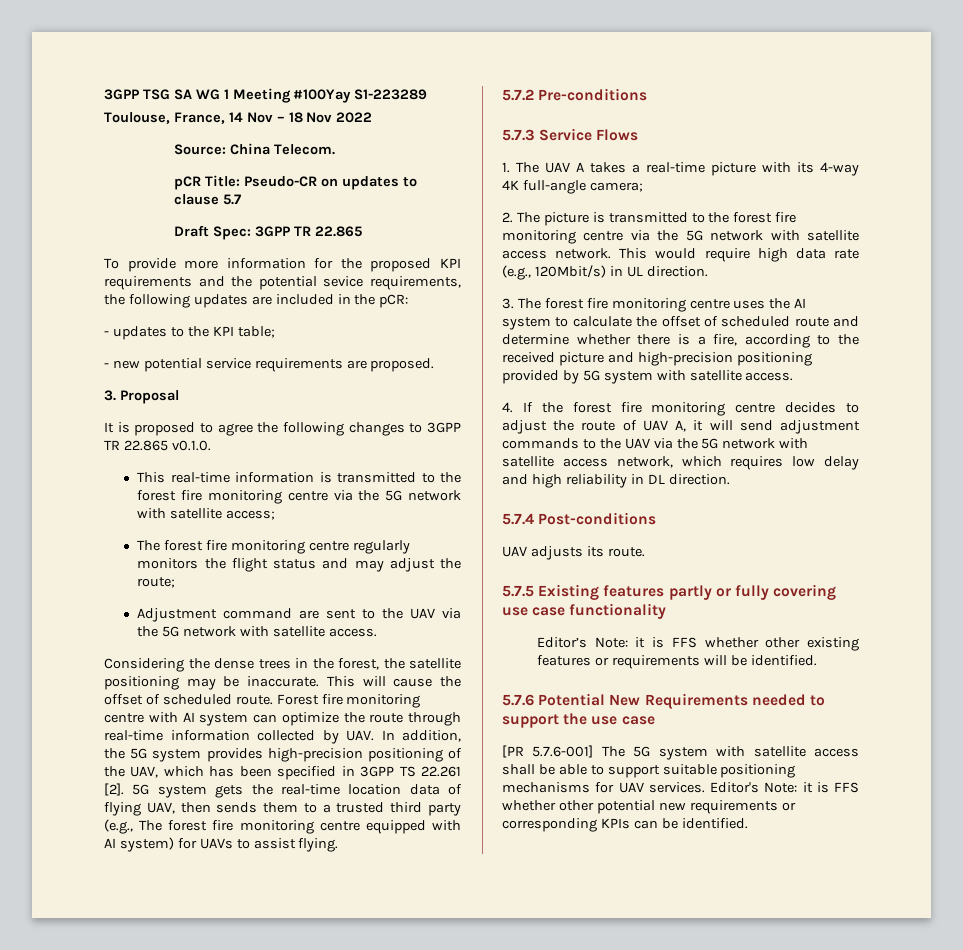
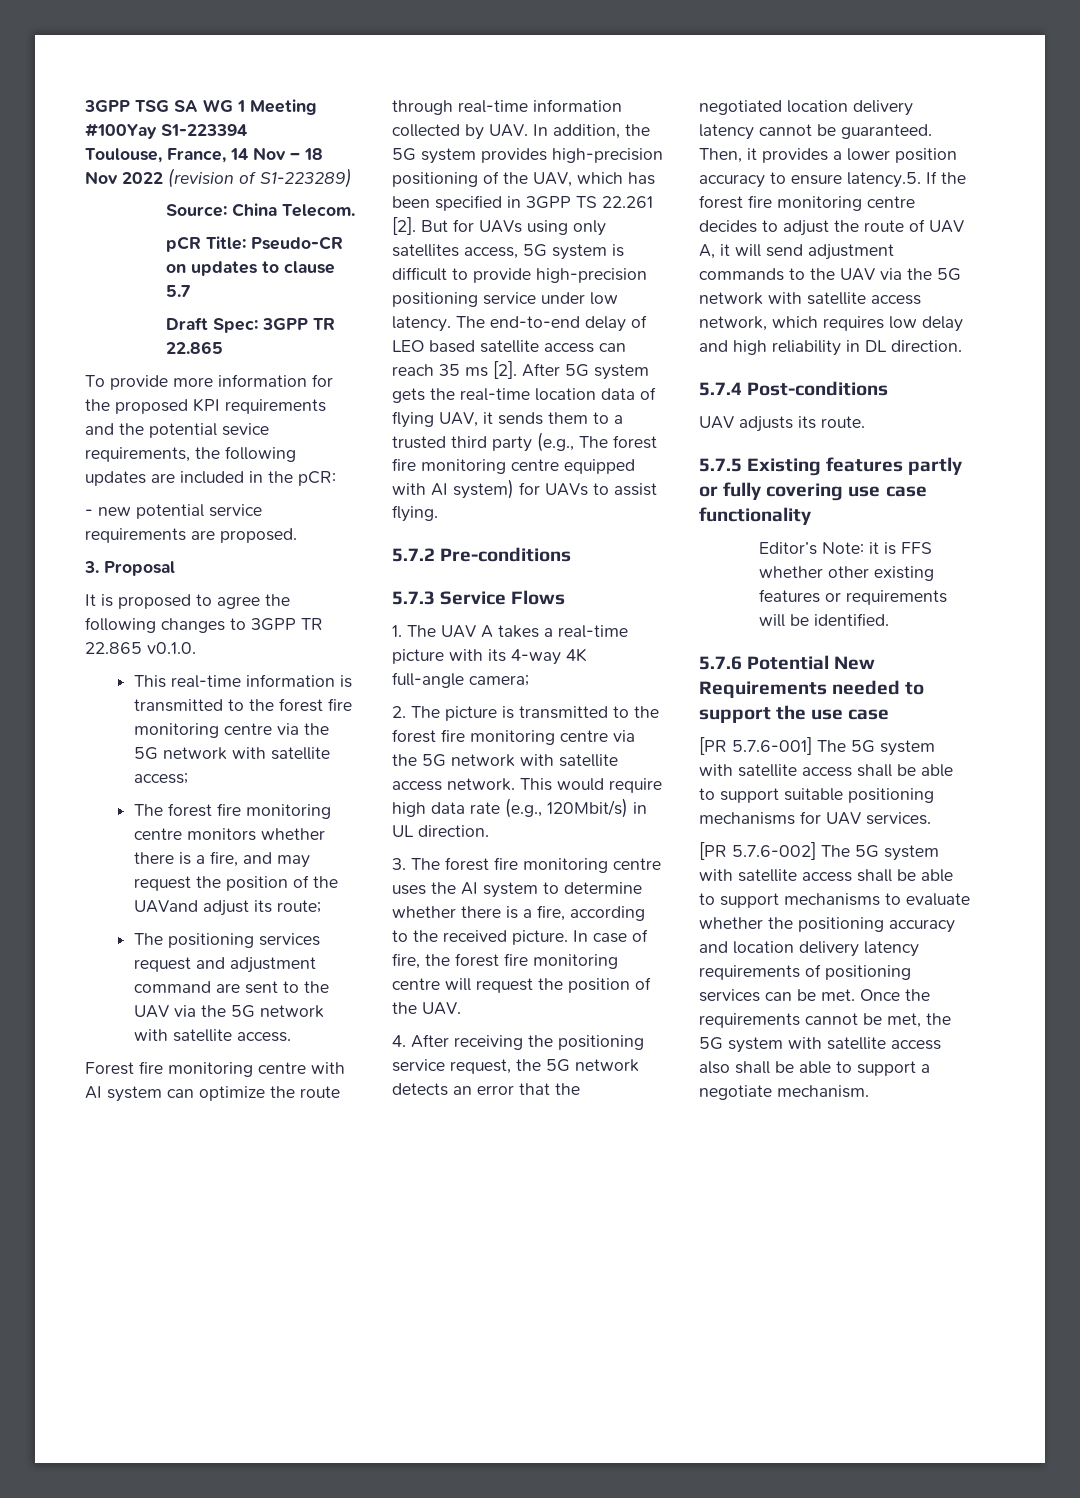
- 3GPP TSG SA WG 1 Meeting #100Yay S1-223289
+ 3GPP TSG SA WG 1 Meeting #100Yay S1-223394
- Toulouse, France, 14 Nov – 18 Nov 2022
+ Toulouse, France, 14 Nov – 18 Nov 2022 (revision of S1-223289)
- - updates to the KPI table;
- The forest fire monitoring centre regularly monitors the flight status and may adjust the route;
- Adjustment command are sent to the UAV via the 5G network with satellite access.
+ The forest fire monitoring centre monitors whether there is a fire, and may request the position of the UAVand adjust its route;
+ The positioning services request and adjustment command are sent to the UAV via the 5G network with satellite access.
- Considering the dense trees in the forest, the satellite positioning may be inaccurate. This will cause the offset of scheduled route.
- 5G system gets the real-time location data of flying UAV, then sends them to a trusted third party (e.g., The forest fire monitoring centre equipped with AI system) for UAVs to assist flying.
+ But for UAVs using only satellites access, 5G system is difficult to provide high-precision positioning service under low latency. The end-to-end delay of LEO based satellite access can reach 35 ms [2]. After 5G system gets the real-time location data of flying UAV, it sends them to a trusted third party (e.g., The forest fire monitoring centre equipped with AI system) for UAVs to assist flying.
- 3. The forest fire monitoring centre uses the AI system to calculate the offset of scheduled route and determine whether there is a fire, according to the received picture and high-precision positioning provided by 5G system with satellite access.
- 4. If the forest fire monitoring centre decides to adjust the route of UAV A, it will send adjustment commands to the UAV via the 5G network with satellite access network, which requires low delay and high reliability in DL direction.
+ 3. The forest fire monitoring centre uses the AI system to determine whether there is a fire, according to the received picture. In case of fire, the forest fire monitoring centre will request the position of the UAV.
+ 4. After receiving the positioning service request, the 5G network detects an error that the negotiated location delivery latency cannot be guaranteed. Then, it provides a lower position accuracy to ensure latency.5. If the forest fire monitoring centre decides to adjust the route of UAV A, it will send adjustment commands to the UAV via the 5G network with satellite access network, which requires low delay and high reliability in DL direction.
- [PR 5.7.6-001] The 5G system with satellite access shall be able to support suitable positioning mechanisms for UAV services. Editor's Note: it is FFS whether other potential new requirements or corresponding KPIs can be identified.
+ [PR 5.7.6-001] The 5G system with satellite access shall be able to support suitable positioning mechanisms for UAV services.
+ [PR 5.7.6-002] The 5G system with satellite access shall be able to support mechanisms to evaluate whether the positioning accuracy and location delivery latency requirements of positioning services can be met. Once the requirements cannot be met, the 5G system with satellite access also shall be able to support a negotiate mechanism.

